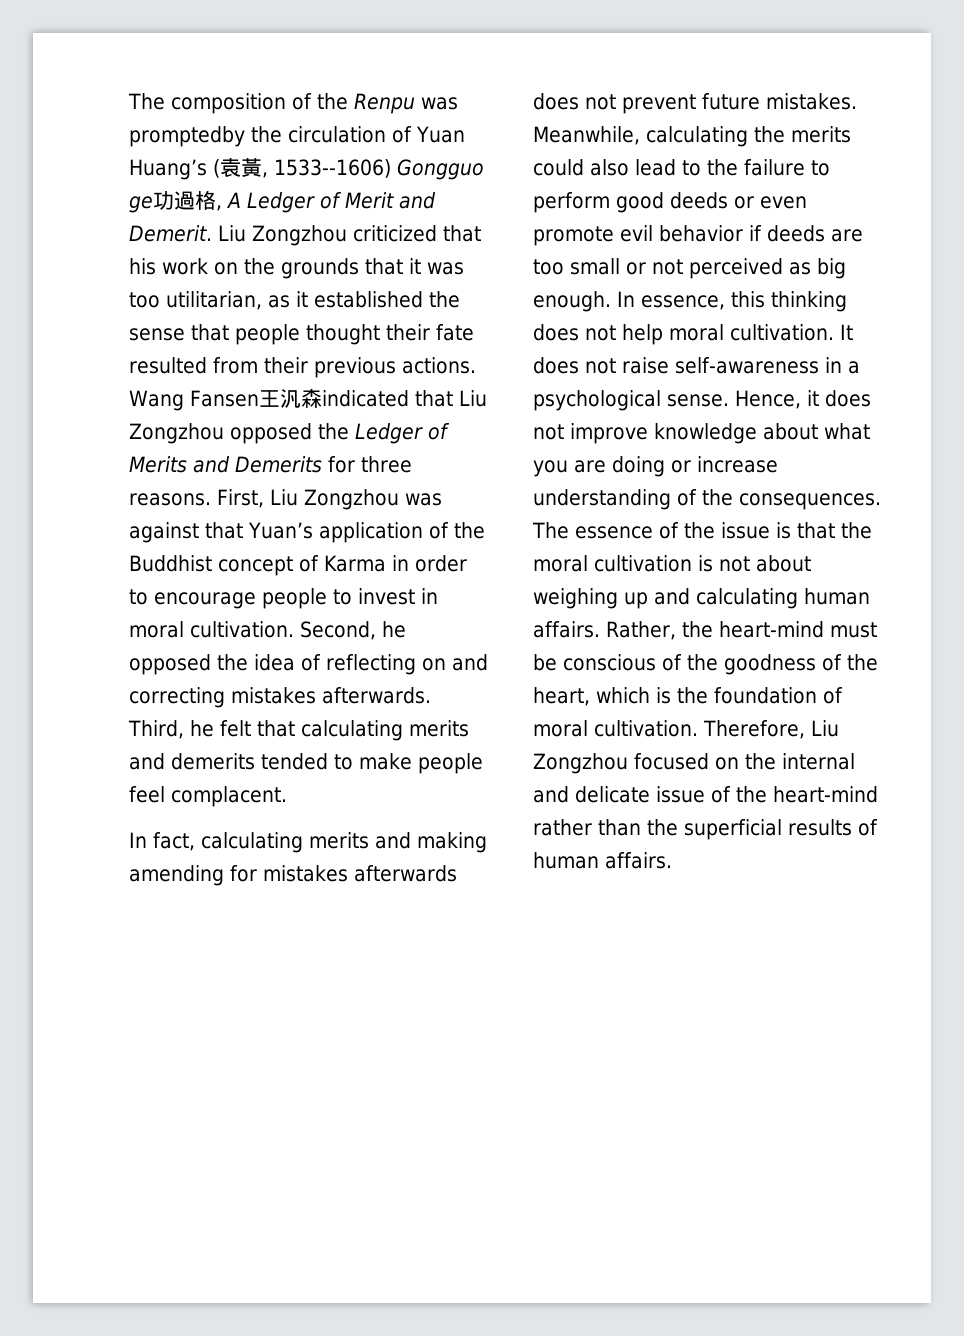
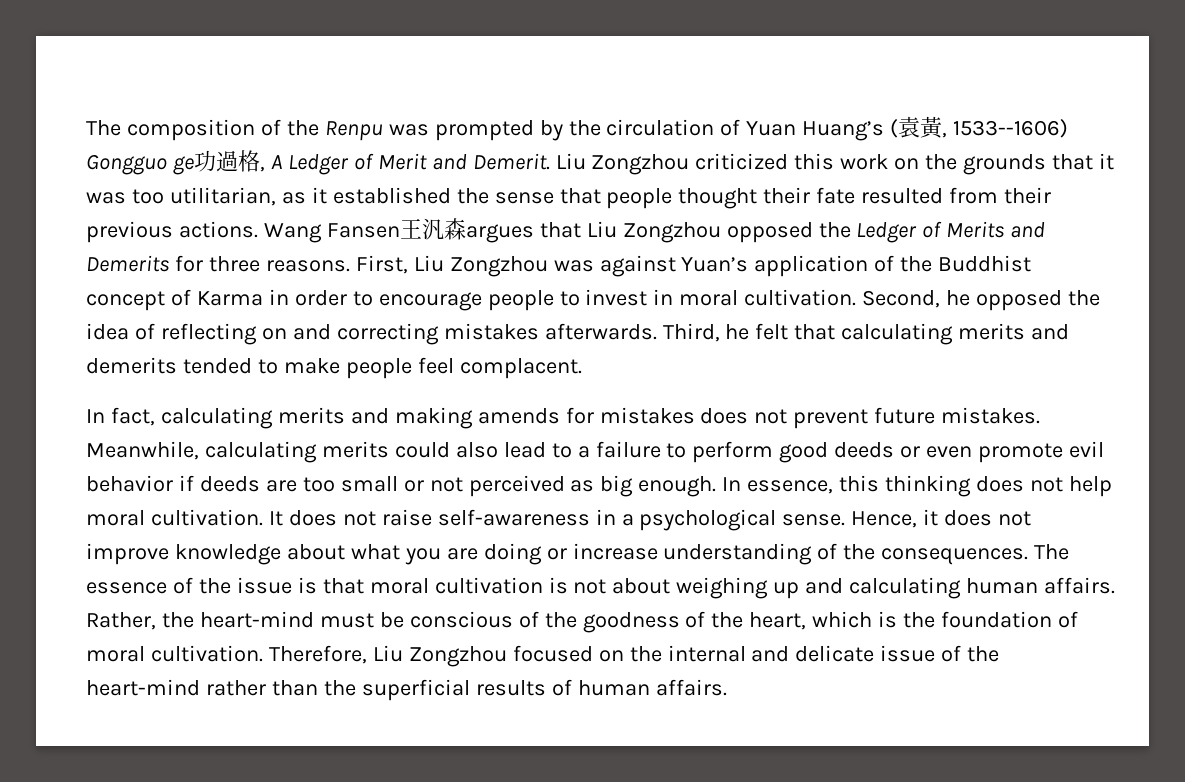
- The composition of the Renpu was promptedby the circulation of Yuan Huang’s (袁黃, 1533--1606) Gongguo ge功過格, A Ledger of Merit and Demerit.
+ The composition of the Renpu was prompted by the circulation of Yuan Huang’s (袁黃, 1533--1606) Gongguo ge功過格, A Ledger of Merit and Demerit.
- Liu Zongzhou criticized that his work on the grounds that it was too utilitarian, as it established the sense that people thought their fate resulted from their previous actions.
+ Liu Zongzhou criticized this work on the grounds that it was too utilitarian, as it established the sense that people thought their fate resulted from their previous actions.
- Wang Fansen王汎森indicated that Liu Zongzhou opposed the Ledger of Merits and Demerits for three reasons.
+ Wang Fansen王汎森argues that Liu Zongzhou opposed the Ledger of Merits and Demerits for three reasons.
- First, Liu Zongzhou was against that Yuan’s application of the Buddhist concept of Karma in order to encourage people to invest in moral cultivation.
+ First, Liu Zongzhou was against Yuan’s application of the Buddhist concept of Karma in order to encourage people to invest in moral cultivation.
- In fact, calculating merits and making amending for mistakes afterwards does not prevent future mistakes.
+ In fact, calculating merits and making amends for mistakes does not prevent future mistakes.
- Meanwhile, calculating the merits could also lead to the failure to perform good deeds or even promote evil behavior if deeds are too small or not perceived as big enough.
+ Meanwhile, calculating merits could also lead to a failure to perform good deeds or even promote evil behavior if deeds are too small or not perceived as big enough.
- The essence of the issue is that the moral cultivation is not about weighing up and calculating human affairs.
+ The essence of the issue is that moral cultivation is not about weighing up and calculating human affairs.

